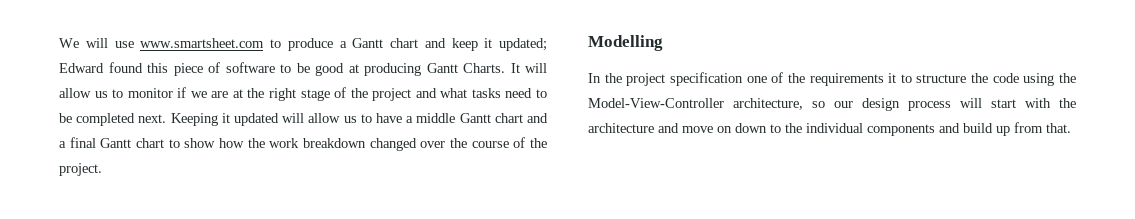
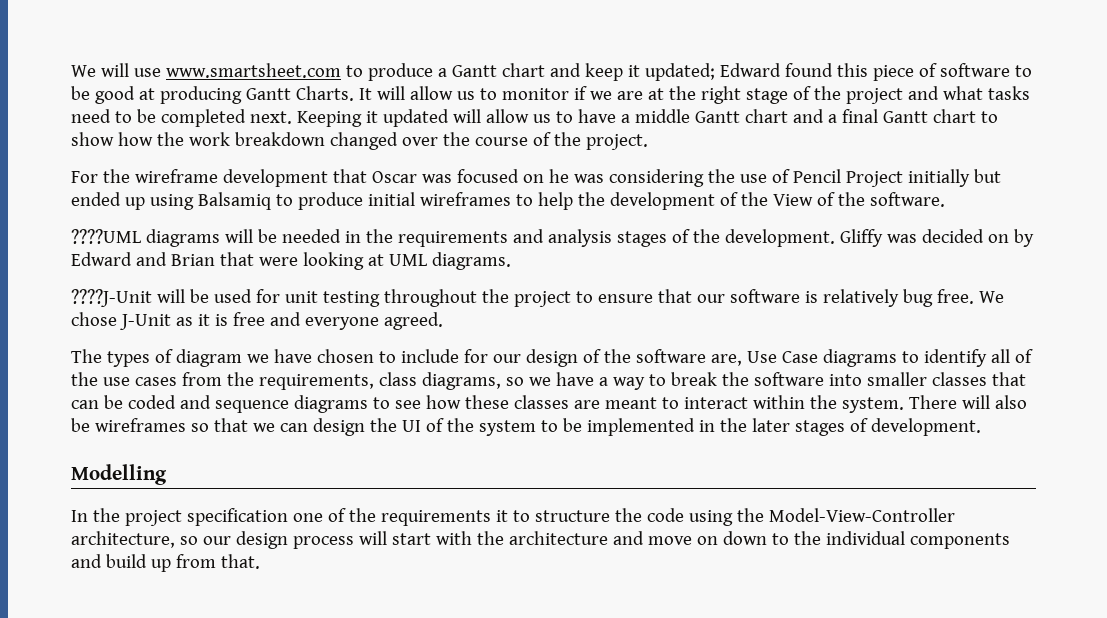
+ For the wireframe development that Oscar was focused on he was considering the use of Pencil Project initially but ended up using Balsamiq to produce initial wireframes to help the development of the View of the software.
+ ????UML diagrams will be needed in the requirements and analysis stages of the development. Gliffy was decided on by Edward and Brian that were looking at UML diagrams.
+ ????J-Unit will be used for unit testing throughout the project to ensure that our software is relatively bug free. We chose J-Unit as it is free and everyone agreed.
+ The types of diagram we have chosen to include for our design of the software are, Use Case diagrams to identify all of the use cases from the requirements, class diagrams, so we have a way to break the software into smaller classes that can be coded and sequence diagrams to see how these classes are meant to interact within the system. There will also be wireframes so that we can design the UI of the system to be implemented in the later stages of development.

